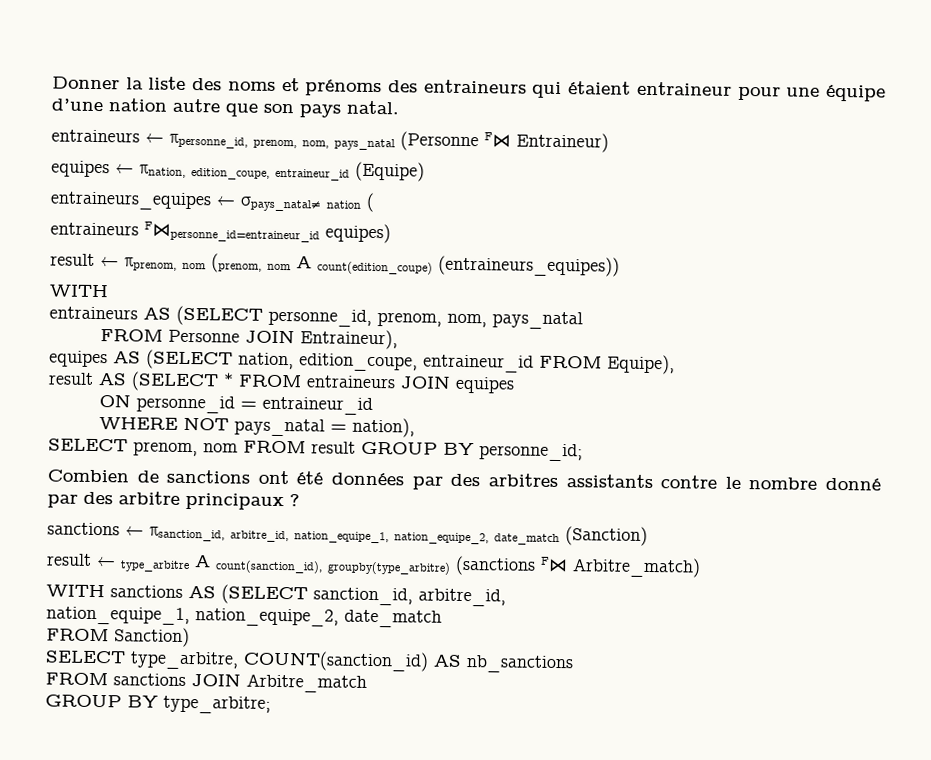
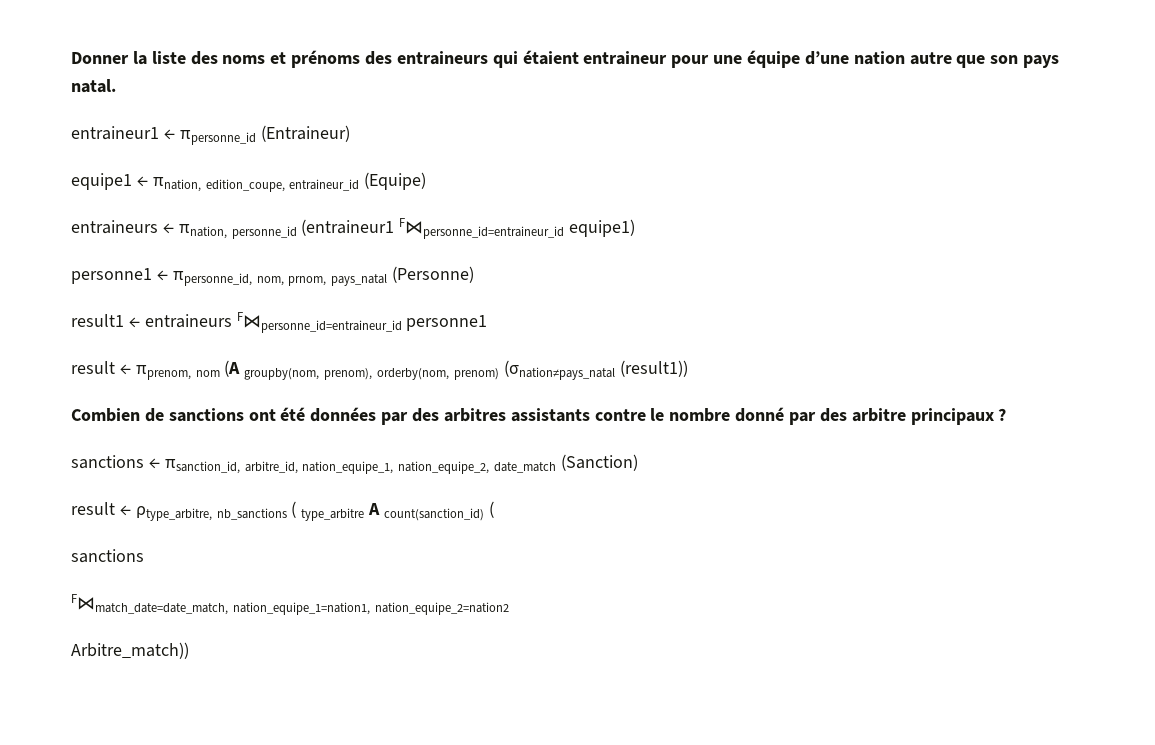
- entraineurs ← πpersonne_id, prenom, nom, pays_natal (Personne F⋈ Entraineur)
- equipes ← πnation, edition_coupe, entraineur_id (Equipe)
+ entraineur1 ← πpersonne_id (Entraineur)
+ equipe1 ← πnation, edition_coupe, entraineur_id (Equipe)
- entraineurs_equipes ← σpays_natal≠ nation (
- entraineurs F⋈personne_id=entraineur_id equipes)
+ entraineurs ← πnation, personne_id (entraineur1 F⋈personne_id=entraineur_id equipe1)
+ personne1 ← πpersonne_id, nom, prnom, pays_natal (Personne)
+ result1 ← entraineurs F⋈personne_id=entraineur_id personne1
- result ← πprenom, nom (prenom, nom A count(edition_coupe) (entraineurs_equipes))
- WITH
- entraineurs AS (SELECT personne_id, prenom, nom, pays_natal
- FROM Personne JOIN Entraineur),
- equipes AS (SELECT nation, edition_coupe, entraineur_id FROM Equipe),
- result AS (SELECT * FROM entraineurs JOIN equipes
- ON personne_id = entraineur_id
- WHERE NOT pays_natal = nation),
- SELECT prenom, nom FROM result GROUP BY personne_id;
+ result ← πprenom, nom (A groupby(nom, prenom), orderby(nom, prenom) (σnation≠pays_natal (result1))
- result ← type_arbitre A count(sanction_id), groupby(type_arbitre) (sanctions F⋈ Arbitre_match)
- WITH sanctions AS (SELECT sanction_id, arbitre_id,
- nation_equipe_1, nation_equipe_2, date_match
- FROM Sanction)
- SELECT type_arbitre, COUNT(sanction_id) AS nb_sanctions
- FROM sanctions JOIN Arbitre_match
- GROUP BY type_arbitre;
+ result ← ρtype_arbitre, nb_sanctions ( type_arbitre A count(sanction_id) (
+ sanctions
+ F⋈match_date=date_match, nation_equipe_1=nation1, nation_equipe_2=nation2
+ Arbitre_match))

